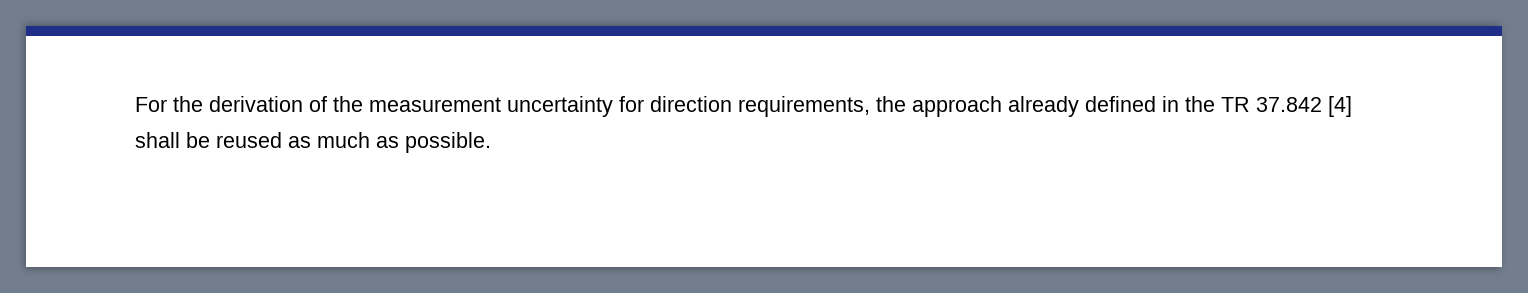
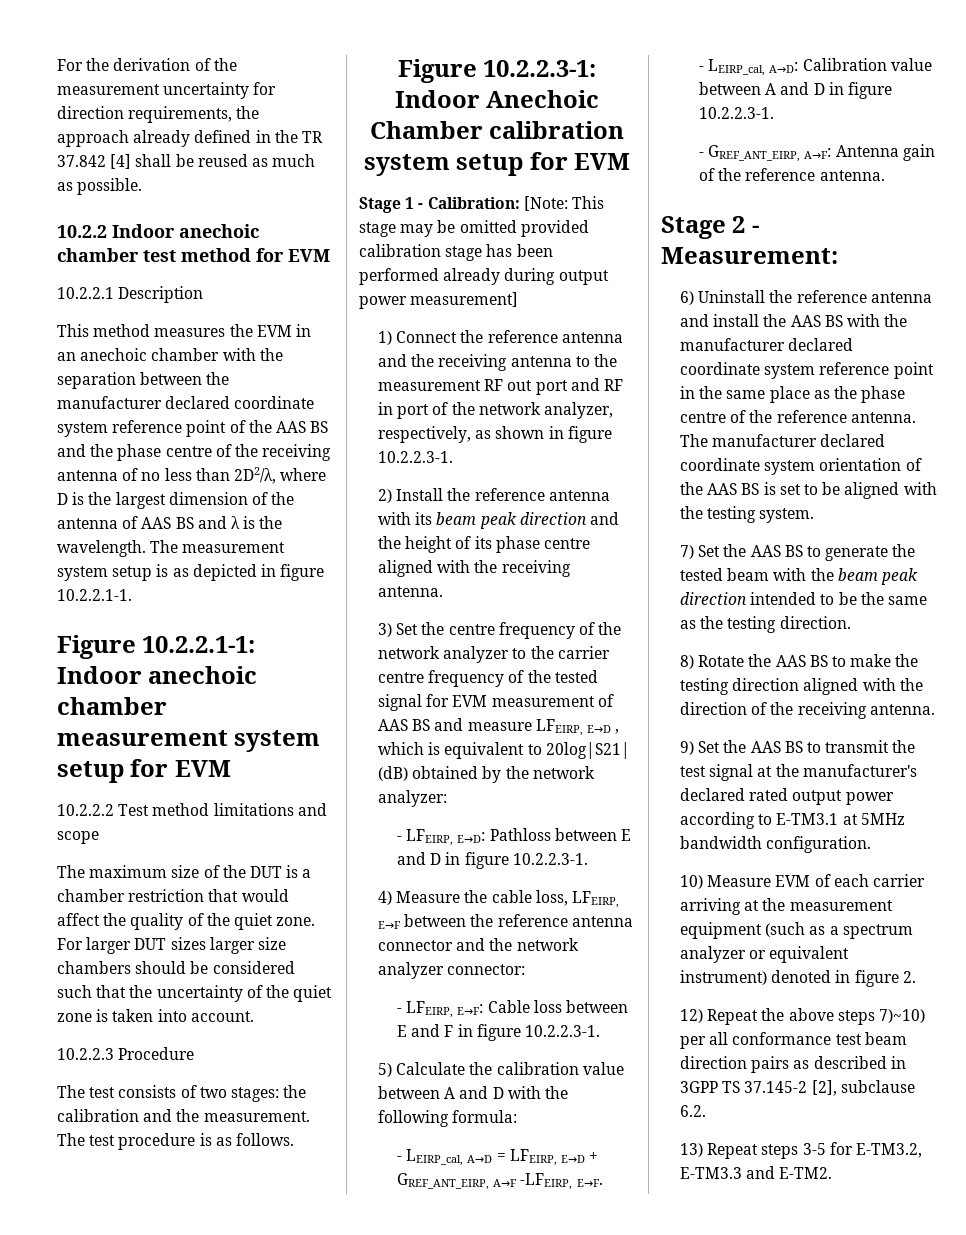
+ 10.2.2 Indoor anechoic chamber test method for EVM
+ 10.2.2.1 Description
+ This method measures the EVM in an anechoic chamber with the separation between the manufacturer declared coordinate system reference point of the AAS BS and the phase centre of the receiving antenna of no less than 2D2/λ, where D is the largest dimension of the antenna of AAS BS and λ is the wavelength. The measurement system setup is as depicted in figure 10.2.2.1-1.
+ Figure 10.2.2.1-1: Indoor anechoic chamber measurement system setup for EVM
+ 10.2.2.2 Test method limitations and scope
+ The maximum size of the DUT is a chamber restriction that would affect the quality of the quiet zone. For larger DUT sizes larger size chambers should be considered such that the uncertainty of the quiet zone is taken into account.
+ 10.2.2.3 Procedure
+ The test consists of two stages: the calibration and the measurement. The test procedure is as follows.
+ Figure 10.2.2.3-1: Indoor Anechoic Chamber calibration system setup for EVM
+ Stage 1 - Calibration: [Note: This stage may be omitted provided calibration stage has been performed already during output power measurement]
+ 1) Connect the reference antenna and the receiving antenna to the measurement RF out port and RF in port of the network analyzer, respectively, as shown in figure 10.2.2.3-1.
+ 2) Install the reference antenna with its beam peak direction and the height of its phase centre aligned with the receiving antenna.
+ 3) Set the centre frequency of the network analyzer to the carrier centre frequency of the tested signal for EVM measurement of AAS BS and measure LFEIRP, E→D , which is equivalent to 20log|S21| (dB) obtained by the network analyzer:
+ - LFEIRP, E→D: Pathloss between E and D in figure 10.2.2.3-1.
+ 4) Measure the cable loss, LFEIRP, E→F between the reference antenna connector and the network analyzer connector:
+ - LFEIRP, E→F: Cable loss between E and F in figure 10.2.2.3-1.
+ 5) Calculate the calibration value between A and D with the following formula:
+ - LEIRP_cal, A→D = LFEIRP, E→D + GREF_ANT_EIRP, A→F -LFEIRP, E→F.
+ - LEIRP_cal, A→D: Calibration value between A and D in figure 10.2.2.3-1.
+ - GREF_ANT_EIRP, A→F: Antenna gain of the reference antenna.
+ Stage 2 - Measurement:
+ 6) Uninstall the reference antenna and install the AAS BS with the manufacturer declared coordinate system reference point in the same place as the phase centre of the reference antenna. The manufacturer declared coordinate system orientation of the AAS BS is set to be aligned with the testing system.
+ 7) Set the AAS BS to generate the tested beam with the beam peak direction intended to be the same as the testing direction.
+ 8) Rotate the AAS BS to make the testing direction aligned with the direction of the receiving antenna.
+ 9) Set the AAS BS to transmit the test signal at the manufacturer's declared rated output power according to E-TM3.1 at 5MHz bandwidth configuration.
+ 10) Measure EVM of each carrier arriving at the measurement equipment (such as a spectrum analyzer or equivalent instrument) denoted in figure 2.
+ 12) Repeat the above steps 7)~10) per all conformance test beam direction pairs as described in 3GPP TS 37.145-2 [2], subclause 6.2.
+ 13) Repeat steps 3-5 for E-TM3.2, E-TM3.3 and E-TM2.

